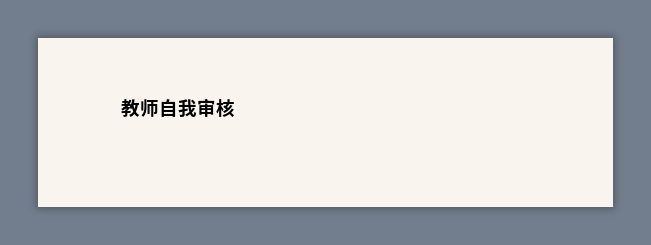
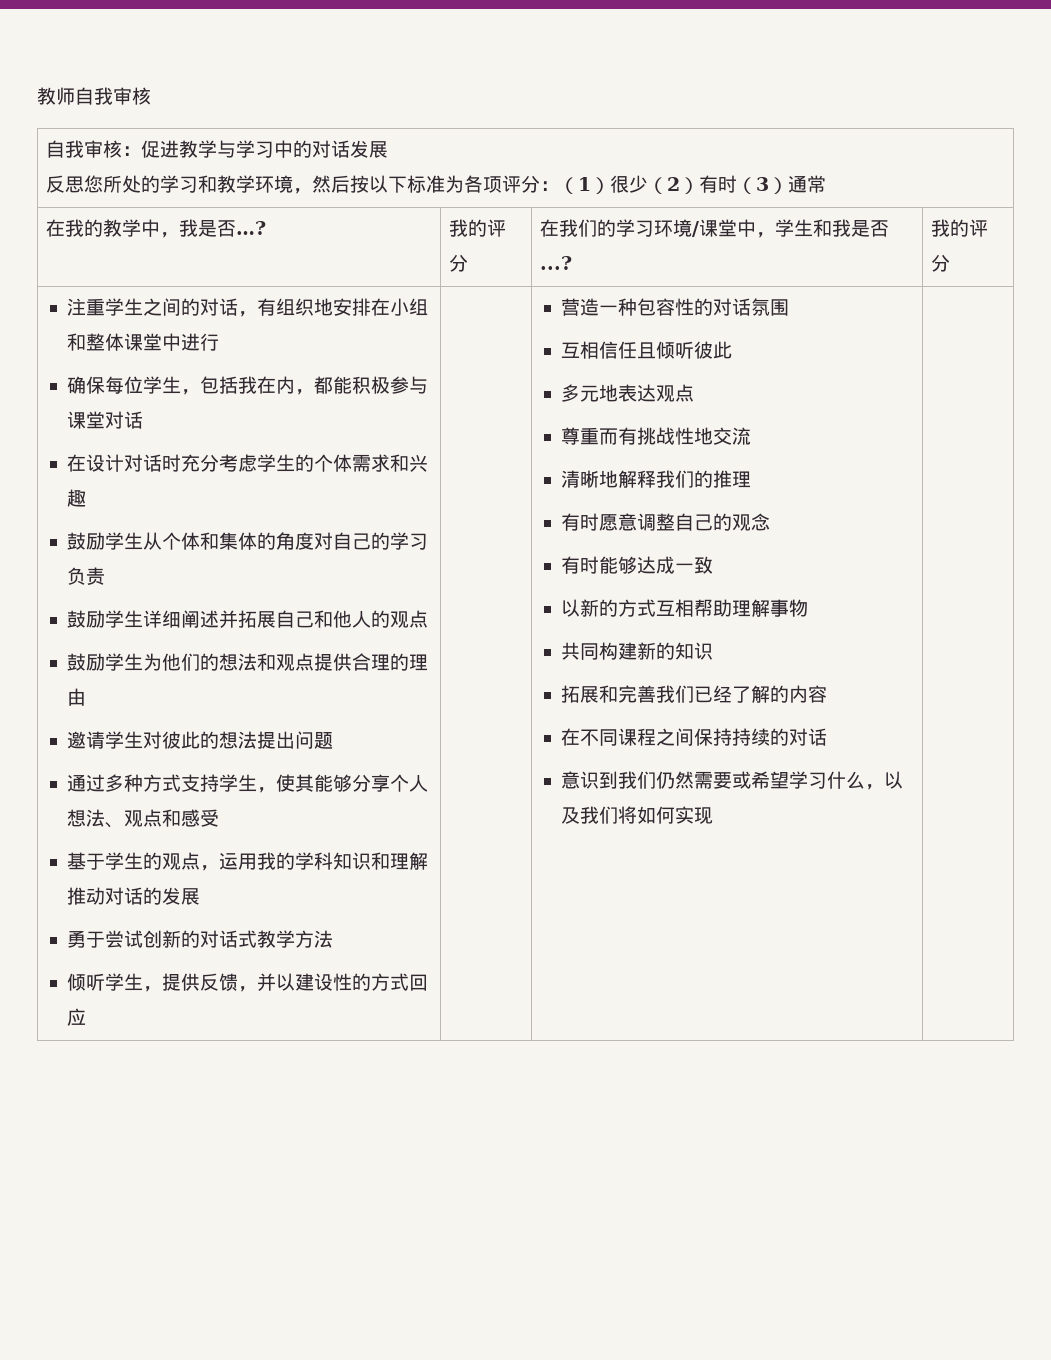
+ 自我审核：促进教学与学习中的对话发展
+ 反思您所处的学习和教学环境，然后按以下标准为各项评分：（1）很少（2）有时（3）通常
+ 在我的教学中，我是否…? | 我的评分 | 在我们的学习环境/课堂中，学生和我是否...? | 我的评分
+ 注重学生之间的对话，有组织地安排在小组和整体课堂中进行
+ 确保每位学生，包括我在内，都能积极参与课堂对话
+ 在设计对话时充分考虑学生的个体需求和兴趣
+ 鼓励学生从个体和集体的角度对自己的学习负责
+ 鼓励学生详细阐述并拓展自己和他人的观点
+ 鼓励学生为他们的想法和观点提供合理的理由
+ 邀请学生对彼此的想法提出问题
+ 通过多种方式支持学生，使其能够分享个人想法、观点和感受
+ 基于学生的观点，运用我的学科知识和理解推动对话的发展
+ 勇于尝试创新的对话式教学方法
+ 倾听学生，提供反馈，并以建设性的方式回应 | | 营造一种包容性的对话氛围
+ 互相信任且倾听彼此
+ 多元地表达观点
+ 尊重而有挑战性地交流
+ 清晰地解释我们的推理
+ 有时愿意调整自己的观念
+ 有时能够达成一致
+ 以新的方式互相帮助理解事物
+ 共同构建新的知识
+ 拓展和完善我们已经了解的内容
+ 在不同课程之间保持持续的对话
+ 意识到我们仍然需要或希望学习什么，以及我们将如何实现

